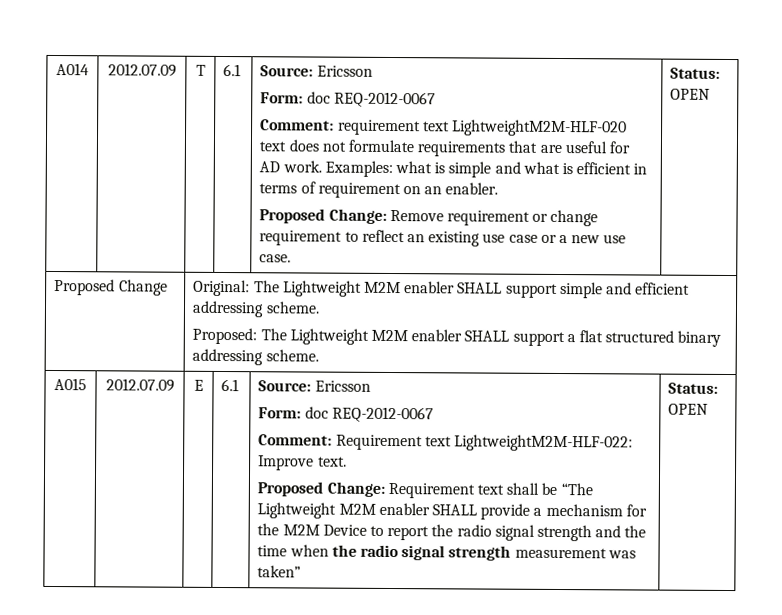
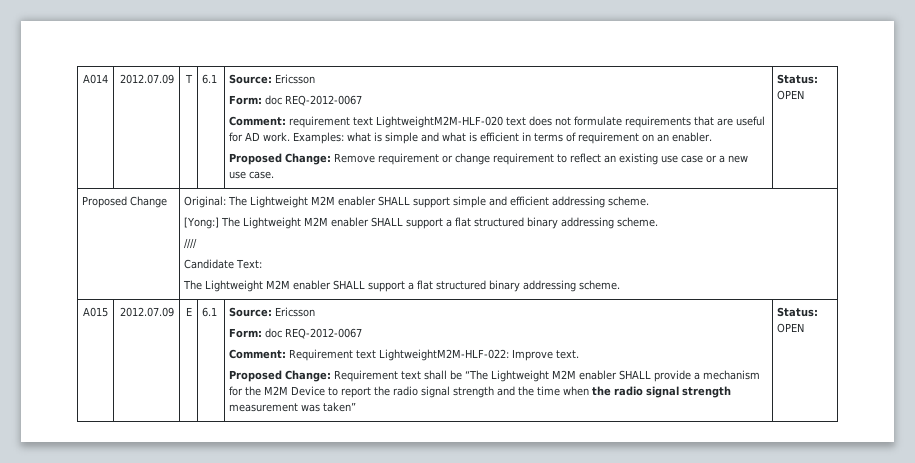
- Proposed: The Lightweight M2M enabler SHALL support a flat structured binary addressing scheme.
+ [Yong:] The Lightweight M2M enabler SHALL support a flat structured binary addressing scheme.
+ ////
+ Candidate Text:
+ The Lightweight M2M enabler SHALL support a flat structured binary addressing scheme.

